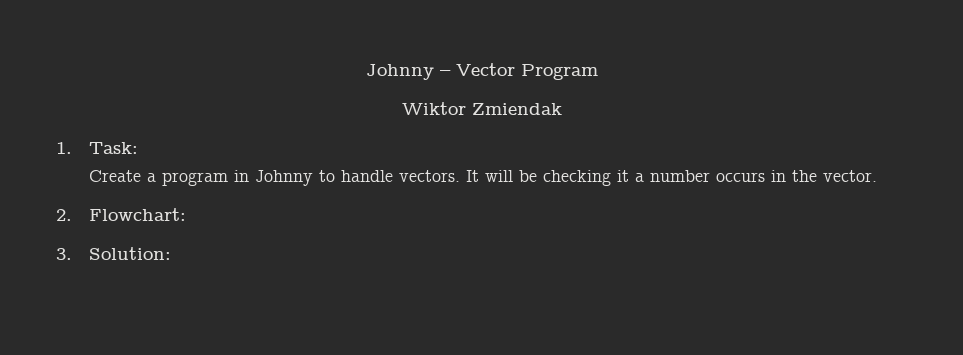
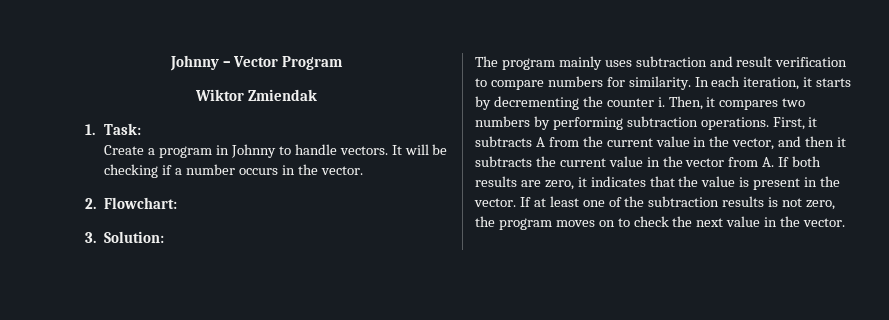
- It will be checking it a number occurs in the vector.
+ It will be checking if a number occurs in the vector.
+ The program mainly uses subtraction and result verification to compare numbers for similarity. In each iteration, it starts by decrementing the counter i. Then, it compares two numbers by performing subtraction operations. First, it subtracts A from the current value in the vector, and then it subtracts the current value in the vector from A. If both results are zero, it indicates that the value is present in the vector. If at least one of the subtraction results is not zero, the program moves on to check the next value in the vector.

